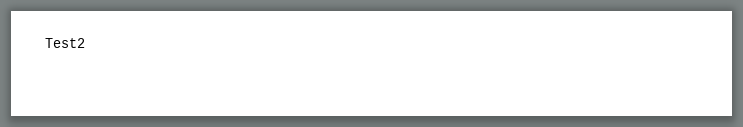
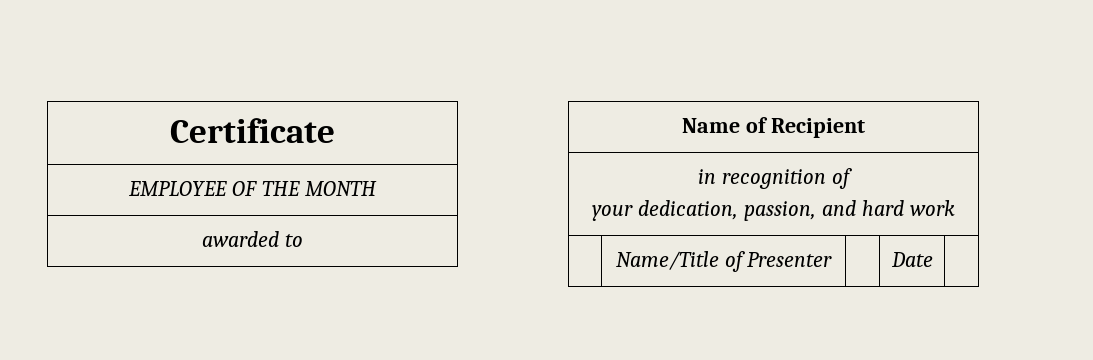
- Test2
+ Certificate
+ EMPLOYEE OF THE MONTH
+ awarded to
+ Name of Recipient
+ in recognition of
+ your dedication, passion, and hard work
+ | Name/Title of Presenter | | Date |

